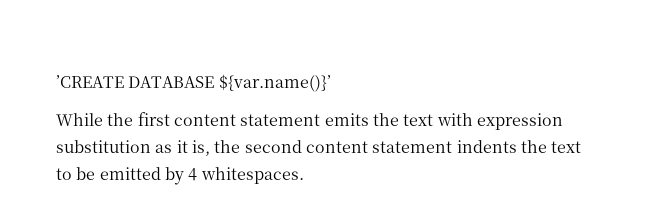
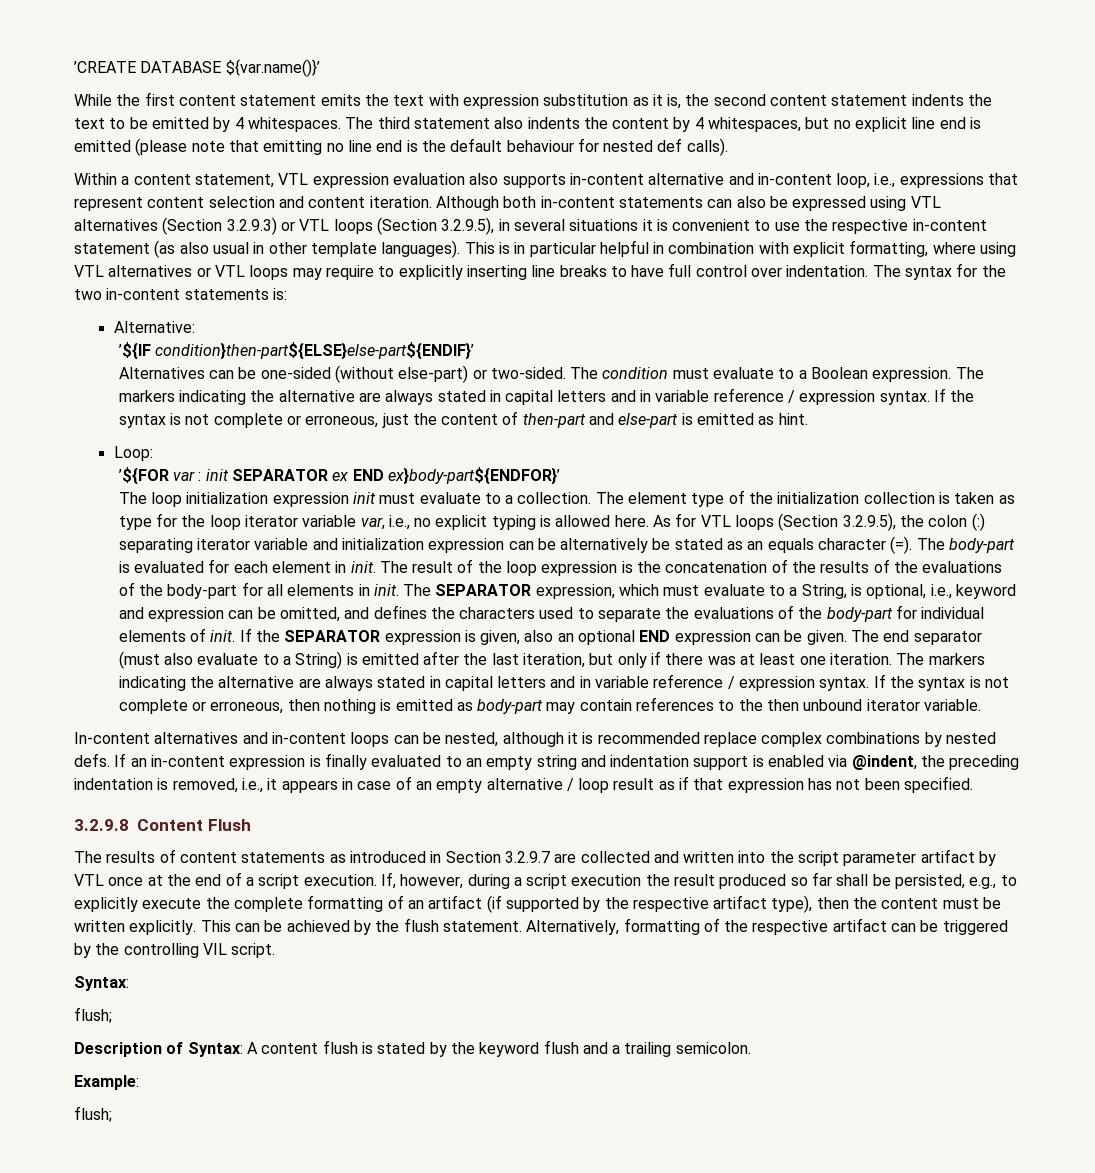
+ The third statement also indents the content by 4 whitespaces, but no explicit line end is emitted (please note that emitting no line end is the default behaviour for nested def calls).
+ Within a content statement, VTL expression evaluation also supports in-content alternative and in-content loop, i.e., expressions that represent content selection and content iteration. Although both in-content statements can also be expressed using VTL alternatives (Section 3.2.9.3) or VTL loops (Section 3.2.9.5), in several situations it is convenient to use the respective in-content statement (as also usual in other template languages). This is in particular helpful in combination with explicit formatting, where using VTL alternatives or VTL loops may require to explicitly inserting line breaks to have full control over indentation. The syntax for the two in-content statements is:
+ Alternative:
+ ’${IF condition}then-part${ELSE}else-part${ENDIF}’
+ Alternatives can be one-sided (without else-part) or two-sided. The condition must evaluate to a Boolean expression. The markers indicating the alternative are always stated in capital letters and in variable reference / expression syntax. If the syntax is not complete or erroneous, just the content of then-part and else-part is emitted as hint.
+ Loop:
+ ’${FOR var : init SEPARATOR ex END ex}body-part${ENDFOR}’
+ The loop initialization expression init must evaluate to a collection. The element type of the initialization collection is taken as type for the loop iterator variable var, i.e., no explicit typing is allowed here. As for VTL loops (Section 3.2.9.5), the colon (:) separating iterator variable and initialization expression can be alternatively be stated as an equals character (=). The body-part is evaluated for each element in init. The result of the loop expression is the concatenation of the results of the evaluations of the body-part for all elements in init. The SEPARATOR expression, which must evaluate to a String, is optional, i.e., keyword and expression can be omitted, and defines the characters used to separate the evaluations of the body-part for individual elements of init. If the SEPARATOR expression is given, also an optional END expression can be given. The end separator (must also evaluate to a String) is emitted after the last iteration, but only if there was at least one iteration. The markers indicating the alternative are always stated in capital letters and in variable reference / expression syntax. If the syntax is not complete or erroneous, then nothing is emitted as body-part may contain references to the then unbound iterator variable.
+ In-content alternatives and in-content loops can be nested, although it is recommended replace complex combinations by nested defs. If an in-content expression is finally evaluated to an empty string and indentation support is enabled via @indent, the preceding indentation is removed, i.e., it appears in case of an empty alternative / loop result as if that expression has not been specified.
+ 3.2.9.8 Content Flush
+ The results of content statements as introduced in Section 3.2.9.7 are collected and written into the script parameter artifact by VTL once at the end of a script execution. If, however, during a script execution the result produced so far shall be persisted, e.g., to explicitly execute the complete formatting of an artifact (if supported by the respective artifact type), then the content must be written explicitly. This can be achieved by the flush statement. Alternatively, formatting of the respective artifact can be triggered by the controlling VIL script.
+ Syntax:
+ flush;
+ Description of Syntax: A content flush is stated by the keyword flush and a trailing semicolon.
+ Example:
+ flush;

